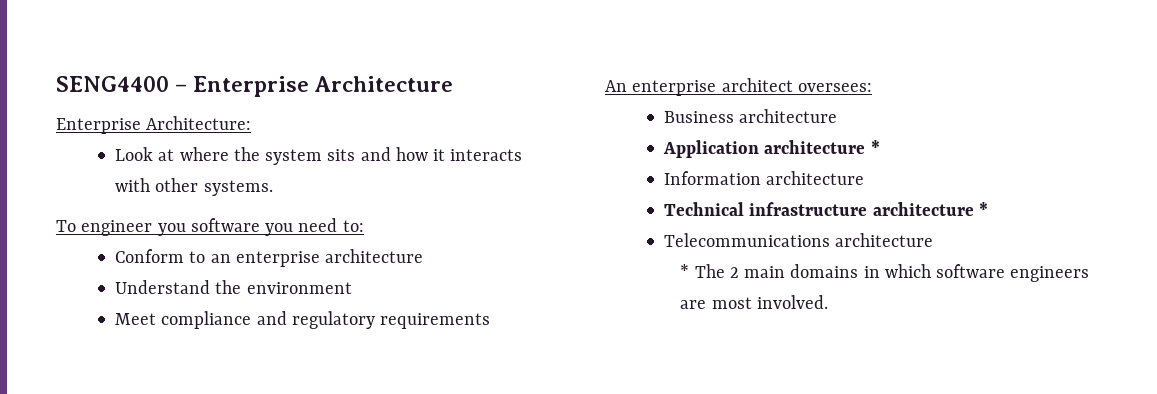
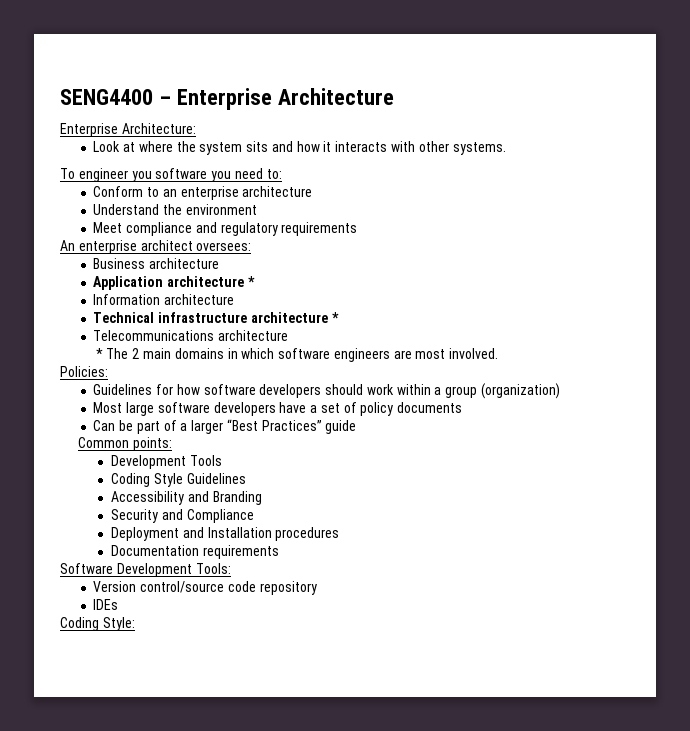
+ Policies:
+ Guidelines for how software developers should work within a group (organization)
+ Most large software developers have a set of policy documents
+ Can be part of a larger “Best Practices” guide
+ Common points:
+ Development Tools
+ Coding Style Guidelines
+ Accessibility and Branding
+ Security and Compliance
+ Deployment and Installation procedures
+ Documentation requirements
+ Software Development Tools:
+ Version control/source code repository
+ IDEs
+ Coding Style:

